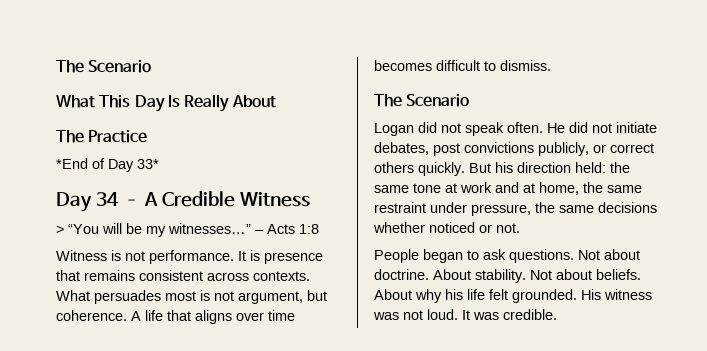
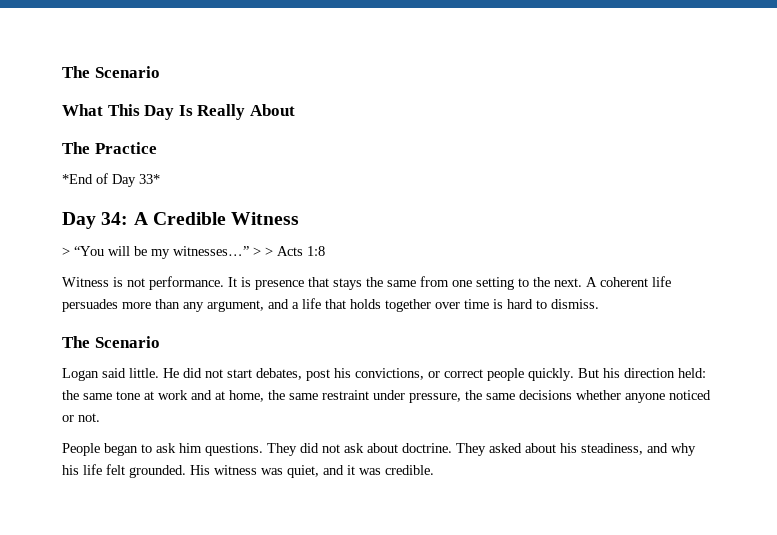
- Day 34 – A Credible Witness
+ Day 34: A Credible Witness
- – Acts 1:8
+ > > Acts 1:8
- It is presence that remains consistent across contexts. What persuades most is not argument, but coherence. A life that aligns over time becomes difficult to dismiss.
+ It is presence that stays the same from one setting to the next. A coherent life persuades more than any argument, and a life that holds together over time is hard to dismiss.
- Logan did not speak often.
+ Logan said little.
- He did not initiate debates, post convictions publicly, or correct others quickly.
+ He did not start debates, post his convictions, or correct people quickly.
- But his direction held: the same tone at work and at home, the same restraint under pressure, the same decisions whether noticed or not.
+ But his direction held: the same tone at work and at home, the same restraint under pressure, the same decisions whether anyone noticed or not.
- People began to ask questions. Not about doctrine. About stability. Not about beliefs. About why his life felt grounded.
+ People began to ask him questions. They did not ask about doctrine. They asked about his steadiness, and why his life felt grounded.
- His witness was not loud. It was credible.
+ His witness was quiet, and it was credible.

